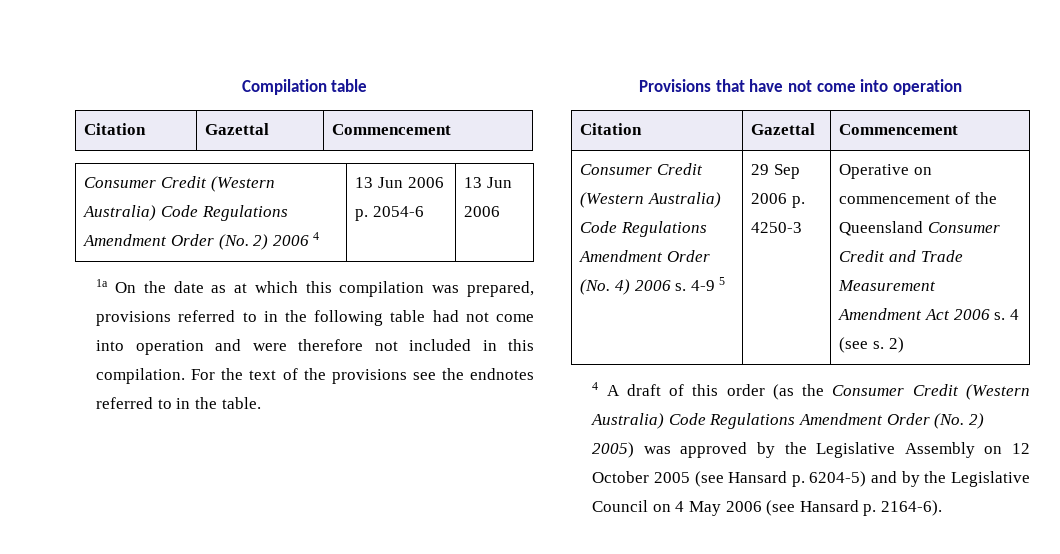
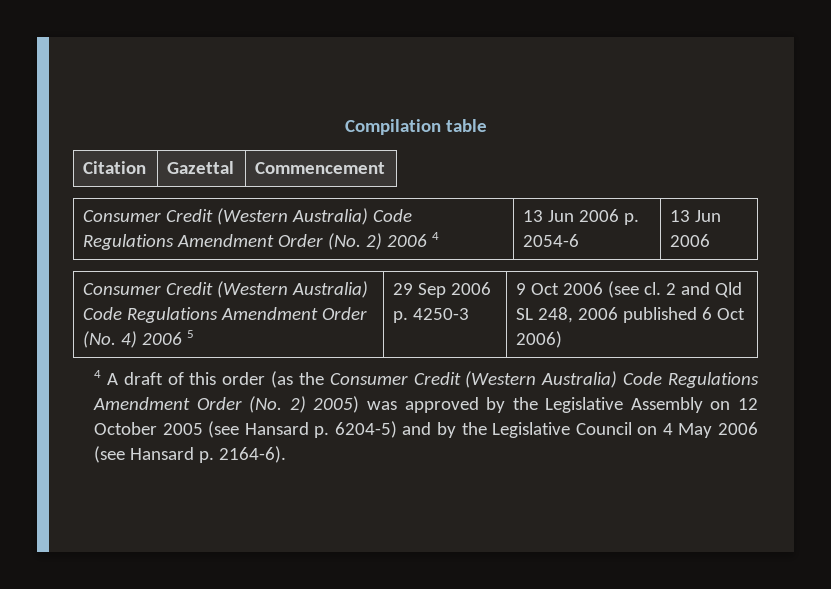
- 1a On the date as at which this compilation was prepared, provisions referred to in the following table had not come into operation and were therefore not included in this compilation. For the text of the provisions see the endnotes referred to in the table.
- Provisions that have not come into operation
- Citation | Gazettal | Commencement
- Consumer Credit (Western Australia) Code Regulations Amendment Order (No. 4) 2006 s. 4-9 5 | 29 Sep 2006 p. 4250-3 | Operative on commencement of the Queensland Consumer Credit and Trade Measurement Amendment Act 2006 s. 4 (see s. 2)
+ Consumer Credit (Western Australia) Code Regulations Amendment Order (No. 4) 2006 5 | 29 Sep 2006 p. 4250-3 | 9 Oct 2006 (see cl. 2 and Qld SL 248, 2006 published 6 Oct 2006)

